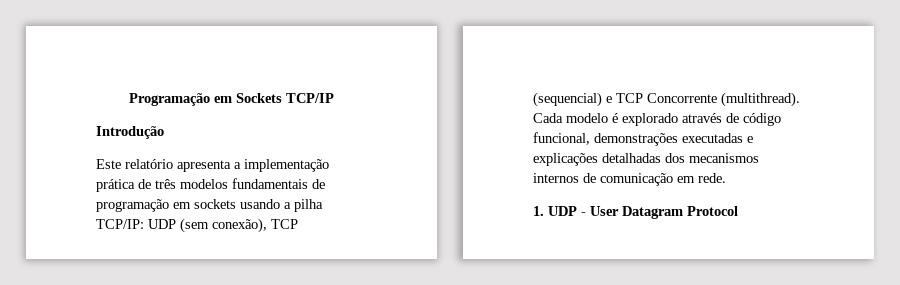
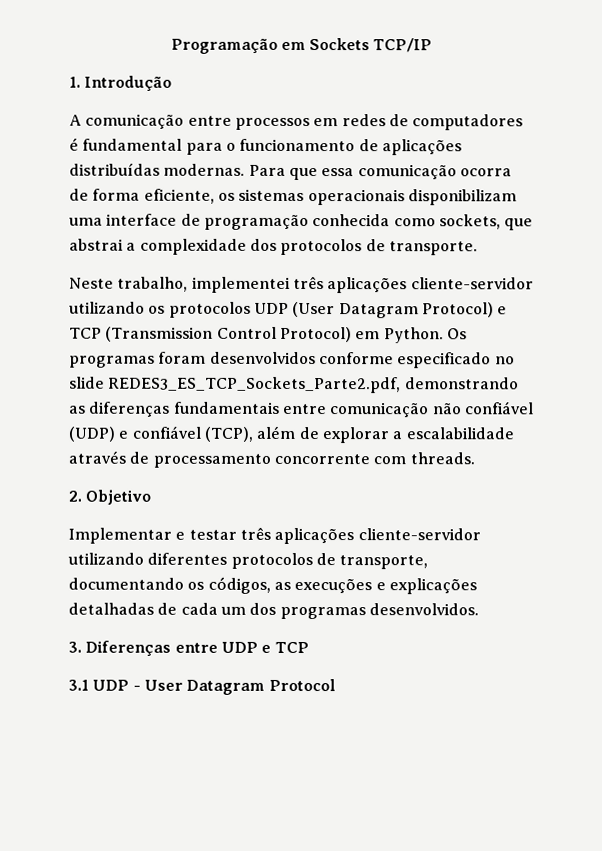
- Introdução
+ 1. Introdução
- Este relatório apresenta a implementação prática de três modelos fundamentais de programação em sockets usando a pilha TCP/IP: UDP (sem conexão), TCP (sequencial) e TCP Concorrente (multithread). Cada modelo é explorado através de código funcional, demonstrações executadas e explicações detalhadas dos mecanismos internos de comunicação em rede.
- 1. UDP - User Datagram Protocol
+ A comunicação entre processos em redes de computadores é fundamental para o funcionamento de aplicações distribuídas modernas. Para que essa comunicação ocorra de forma eficiente, os sistemas operacionais disponibilizam uma interface de programação conhecida como sockets, que abstrai a complexidade dos protocolos de transporte.
+ Neste trabalho, implementei três aplicações cliente-servidor utilizando os protocolos UDP (User Datagram Protocol) e TCP (Transmission Control Protocol) em Python. Os programas foram desenvolvidos conforme especificado no slide REDES3_ES_TCP_Sockets_Parte2.pdf, demonstrando as diferenças fundamentais entre comunicação não confiável (UDP) e confiável (TCP), além de explorar a escalabilidade através de processamento concorrente com threads.
+ 2. Objetivo
+ Implementar e testar três aplicações cliente-servidor utilizando diferentes protocolos de transporte, documentando os códigos, as execuções e explicações detalhadas de cada um dos programas desenvolvidos.
+ 3. Diferenças entre UDP e TCP
+ 3.1 UDP - User Datagram Protocol

